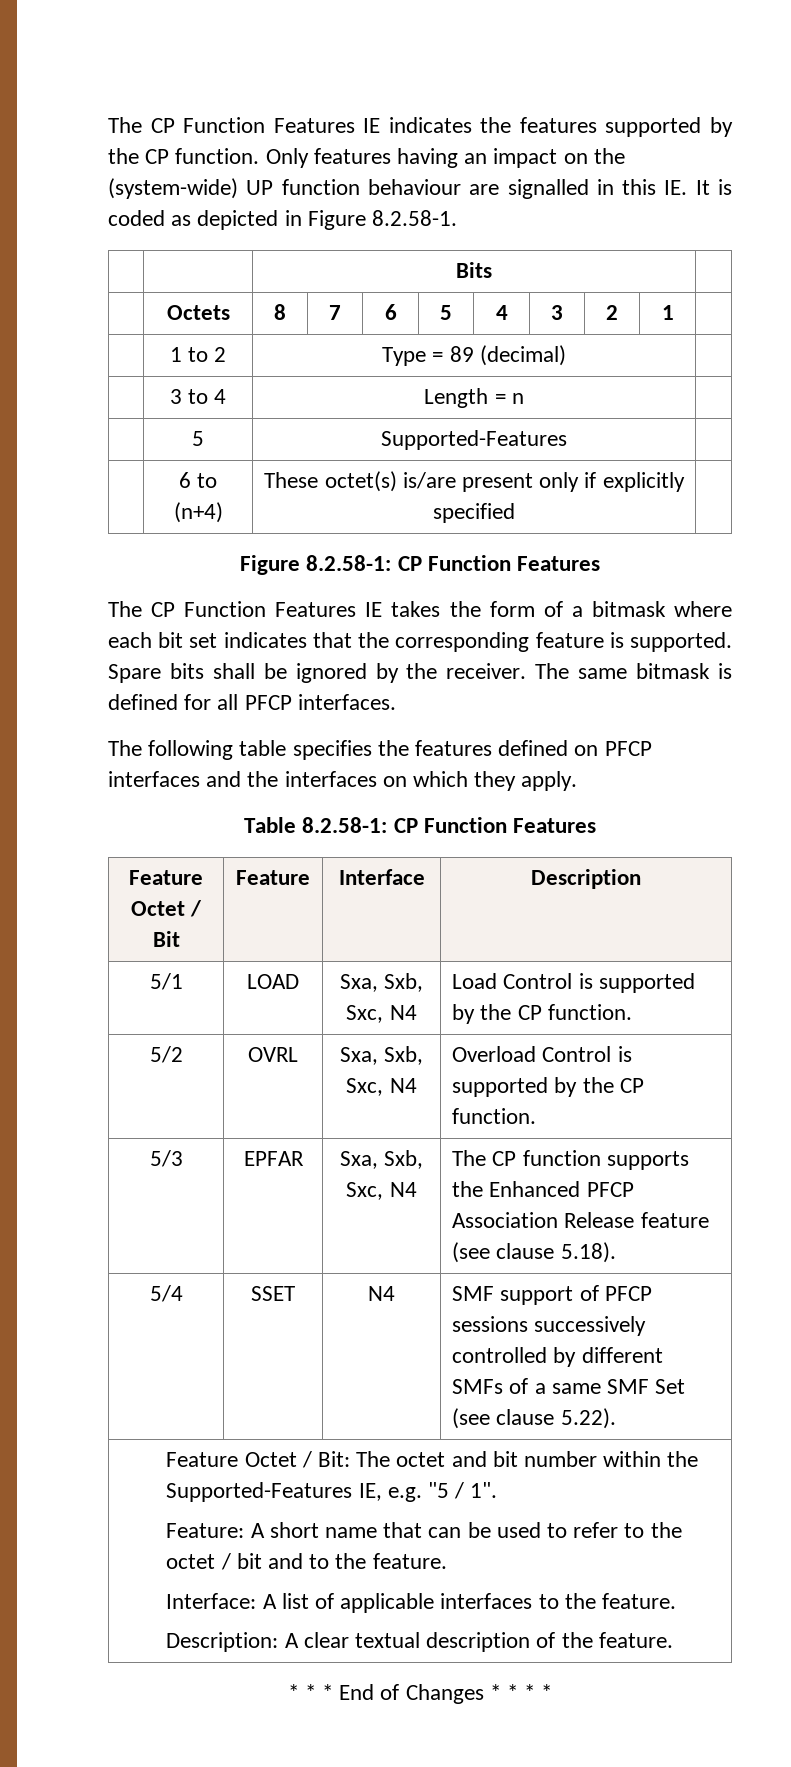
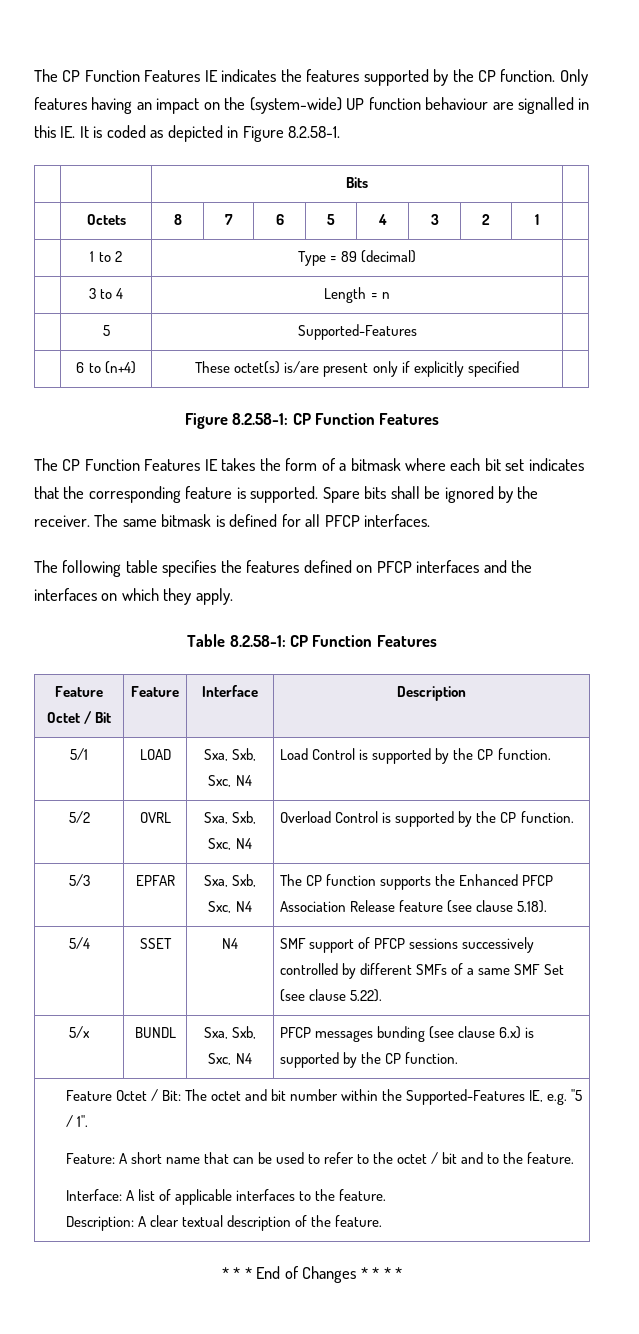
+ 5/x | BUNDL | Sxa, Sxb, Sxc, N4 | PFCP messages bunding (see clause 6.x) is supported by the CP function.

